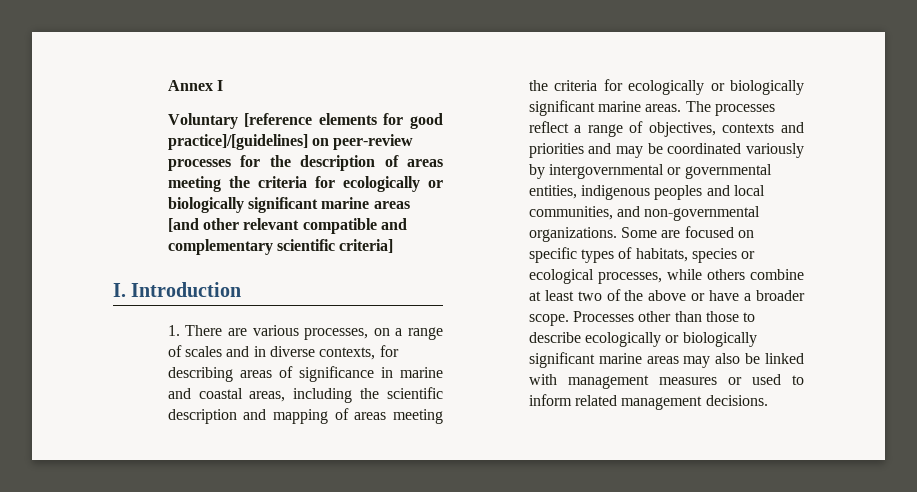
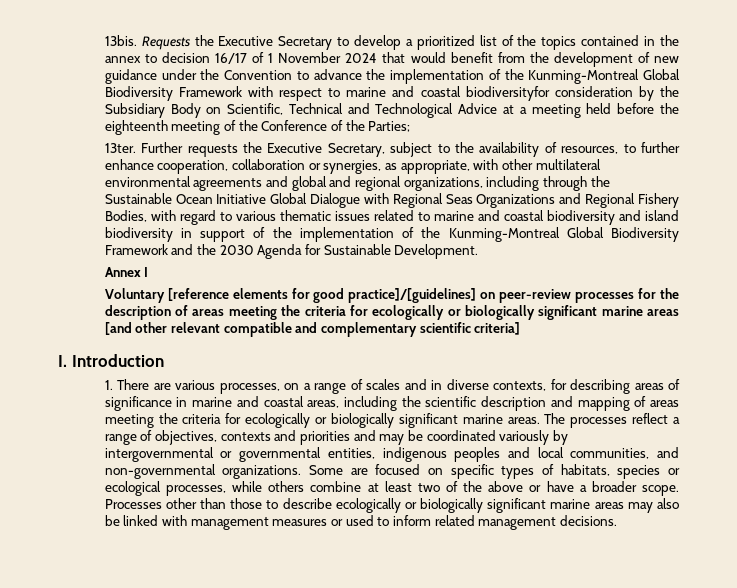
+ 13bis. Requests the Executive Secretary to develop a prioritized list of the topics contained in the annex to decision 16/17 of 1 November 2024 that would benefit from the development of new guidance under the Convention to advance the implementation of the Kunming-Montreal Global Biodiversity Framework with respect to marine and coastal biodiversityfor consideration by the Subsidiary Body on Scientific, Technical and Technological Advice at a meeting held before the eighteenth meeting of the Conference of the Parties;
+ 13ter. Further requests the Executive Secretary, subject to the availability of resources, to further enhance cooperation, collaboration or synergies, as appropriate, with other multilateral environmental agreements and global and regional organizations, including through the Sustainable Ocean Initiative Global Dialogue with Regional Seas Organizations and Regional Fishery Bodies, with regard to various thematic issues related to marine and coastal biodiversity and island biodiversity in support of the implementation of the Kunming-Montreal Global Biodiversity Framework and the 2030 Agenda for Sustainable Development.

